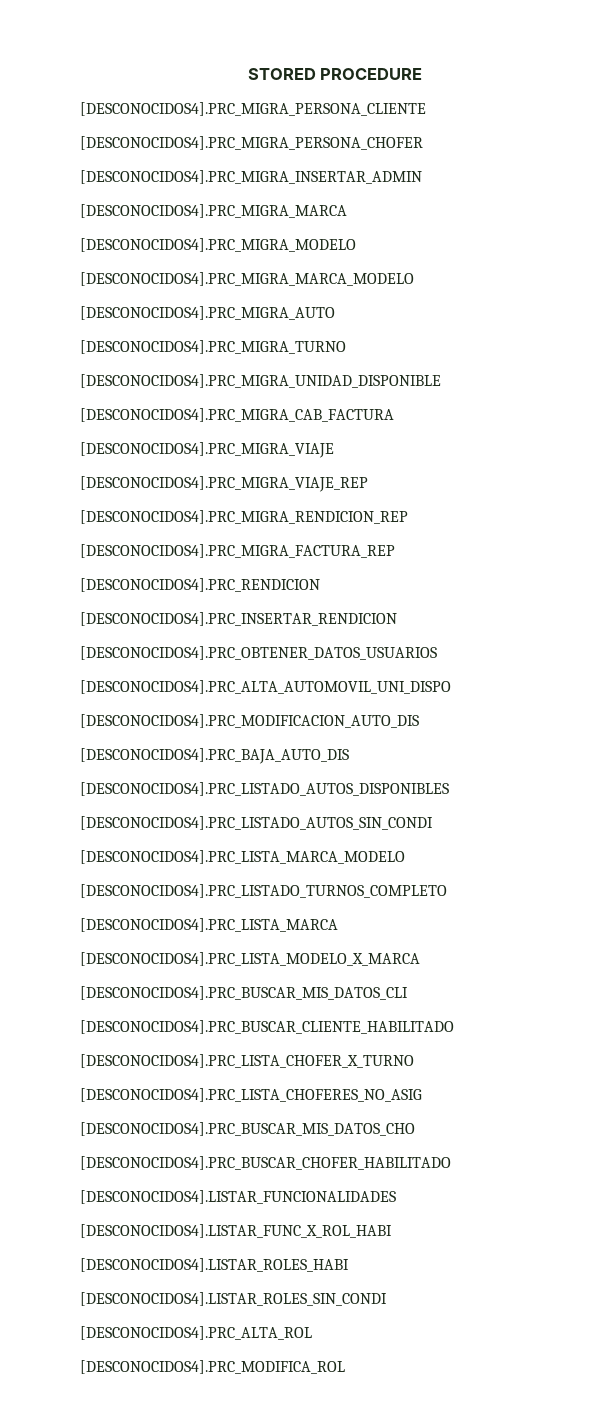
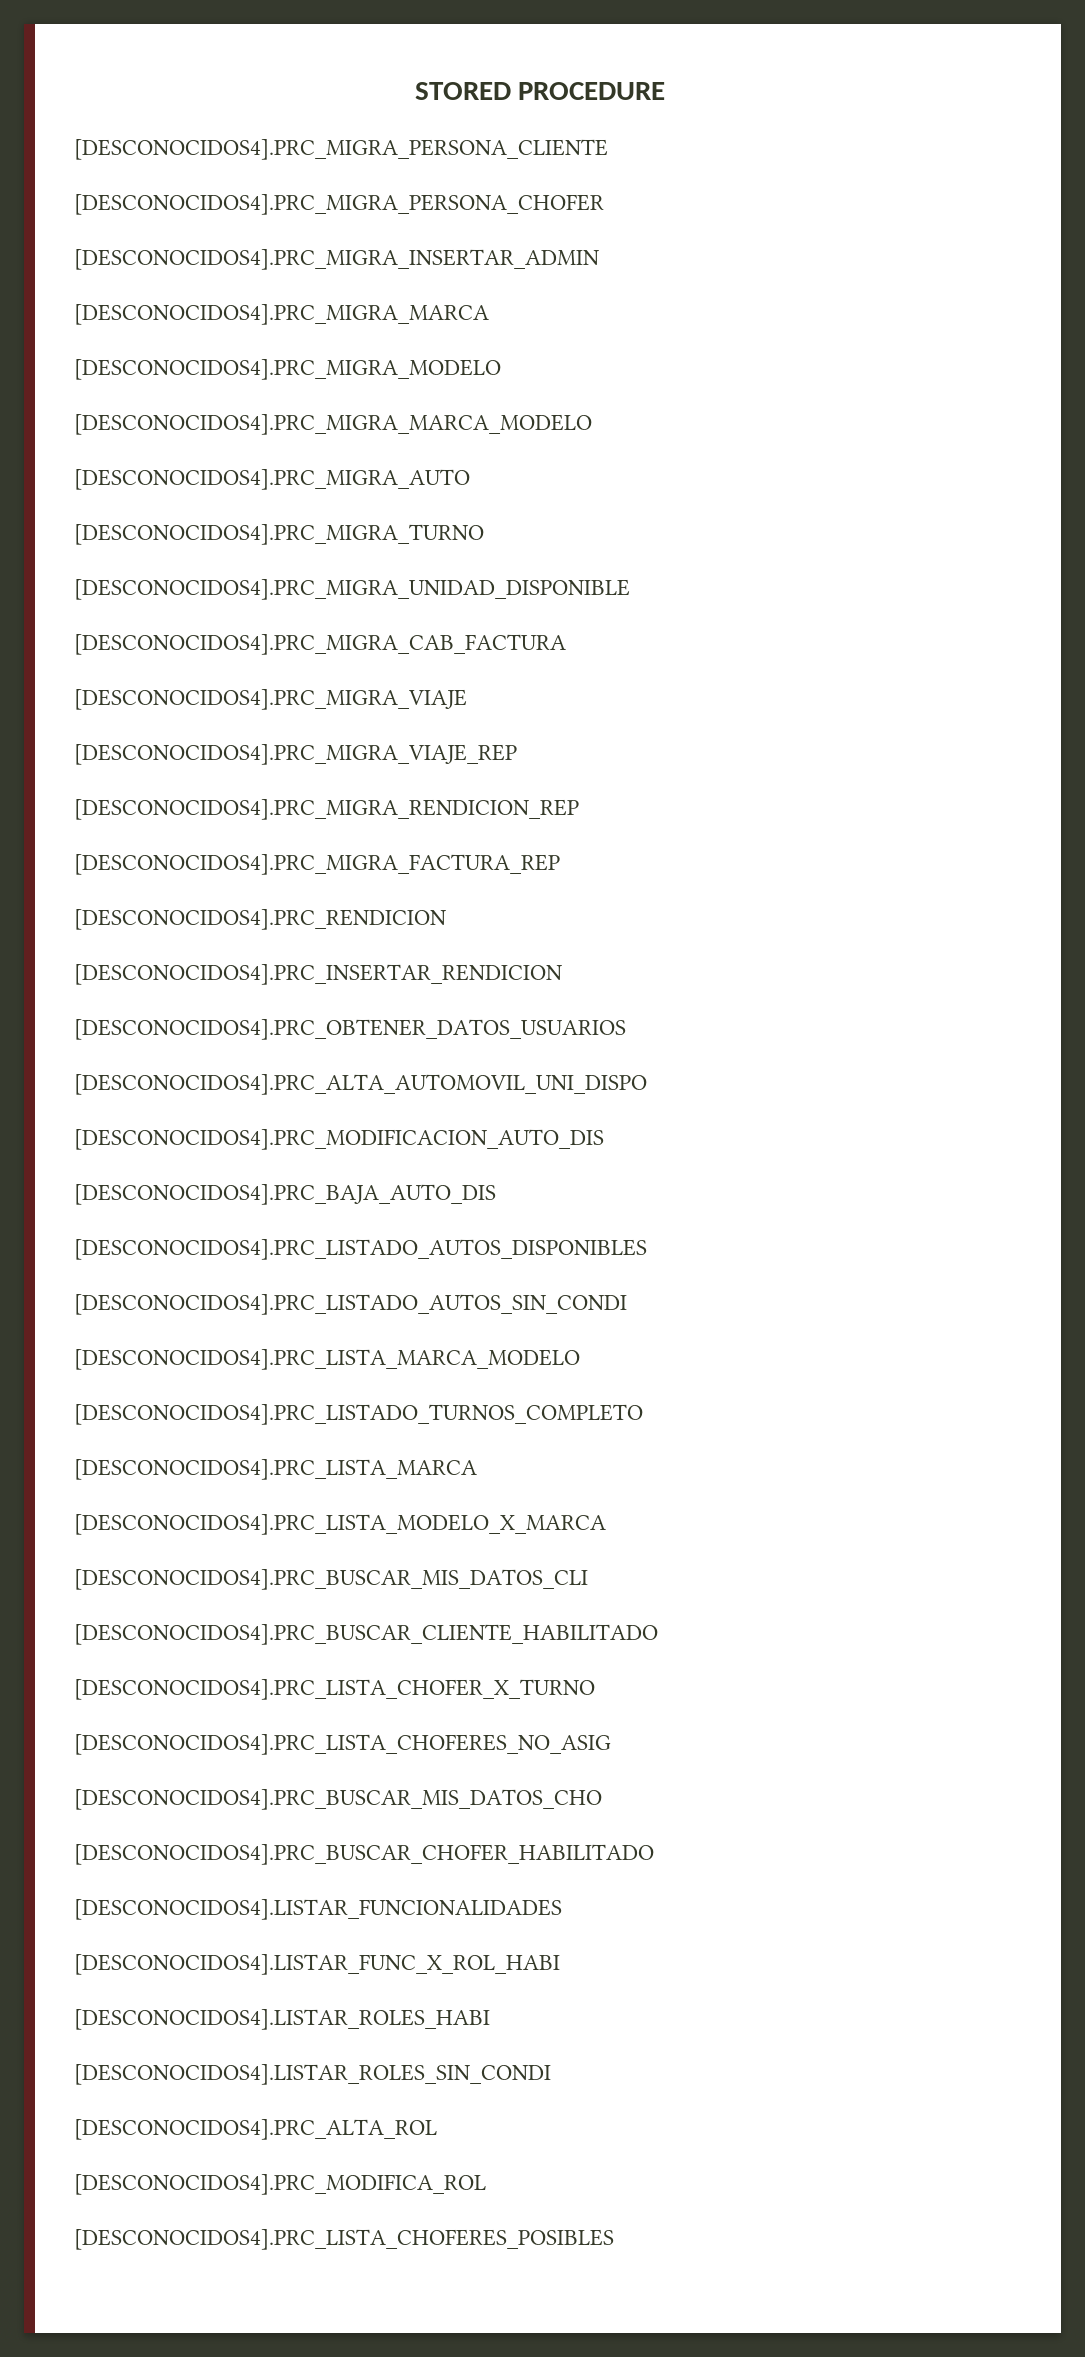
+ [DESCONOCIDOS4].PRC_LISTA_CHOFERES_POSIBLES

